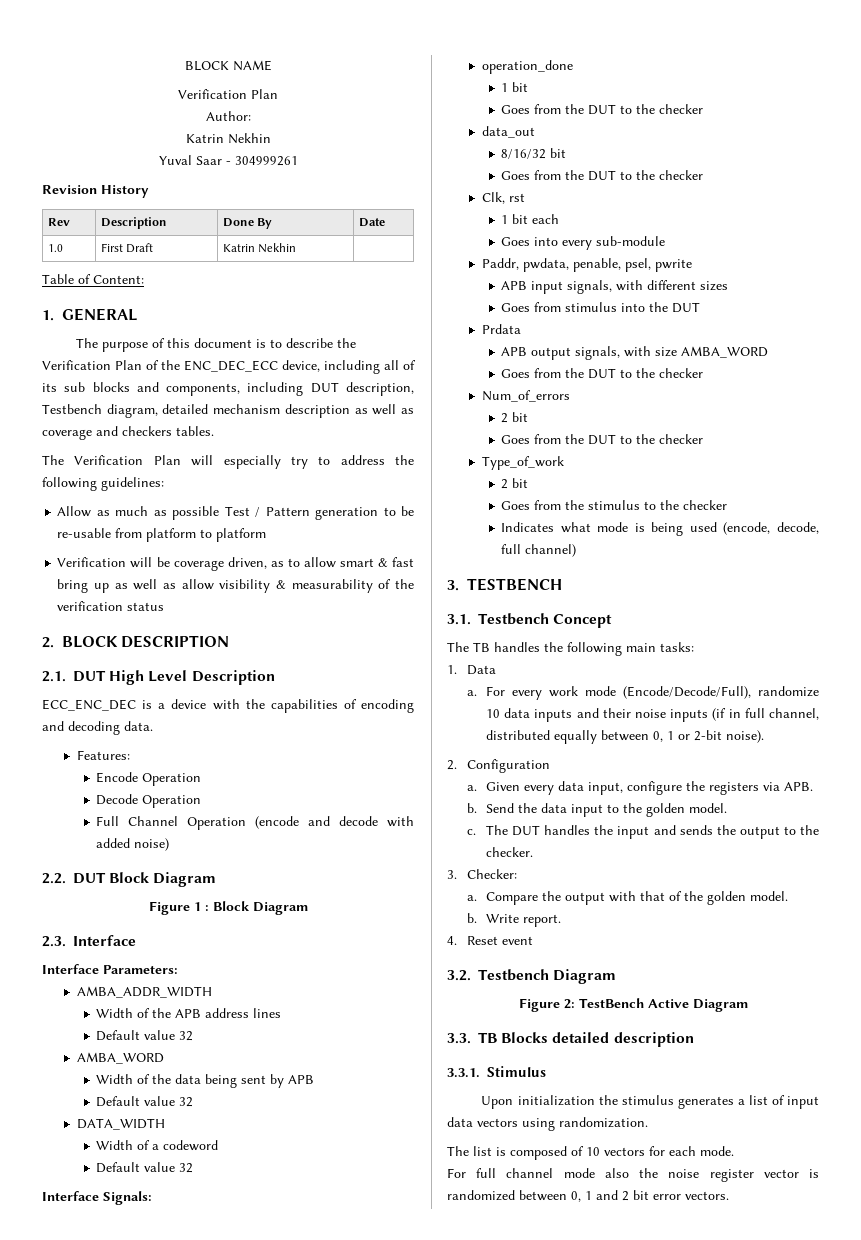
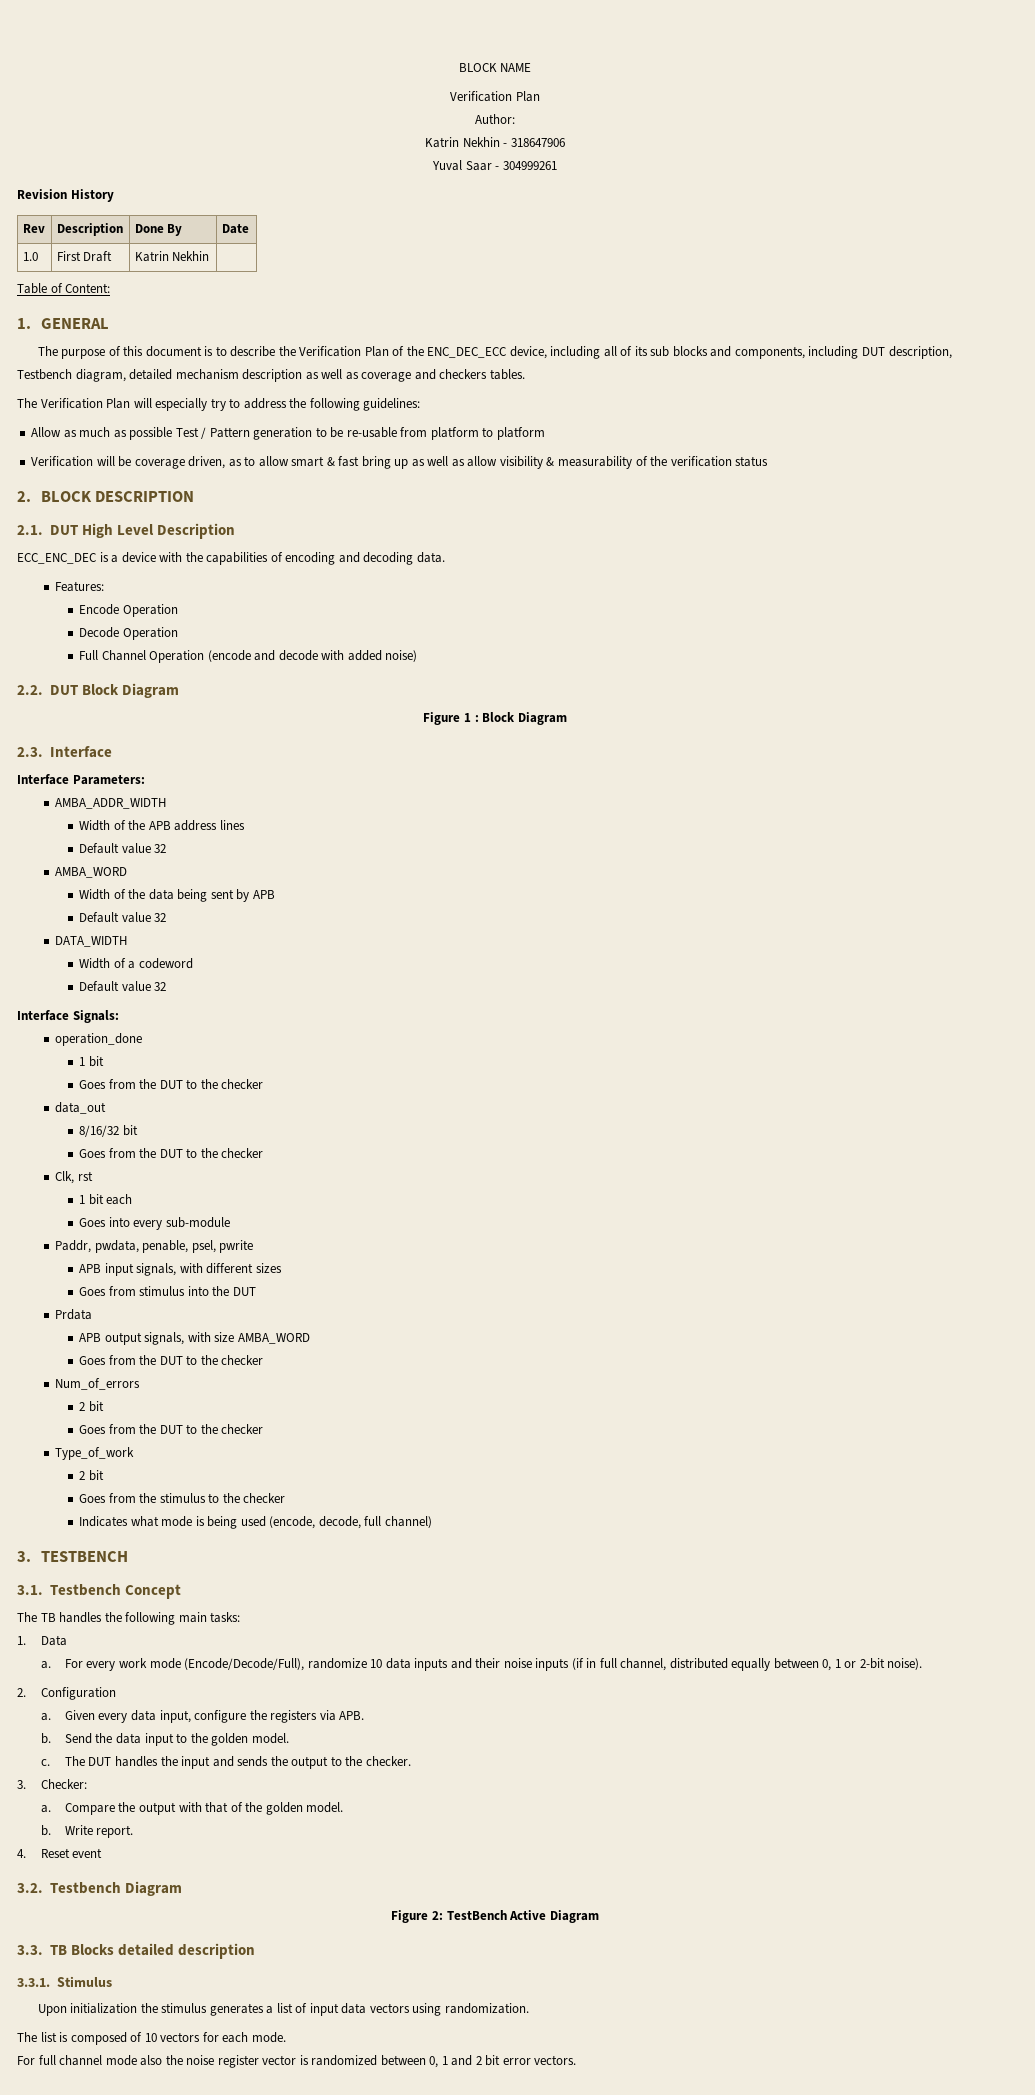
  Author:
- Katrin Nekhin
+ Katrin Nekhin - 318647906

